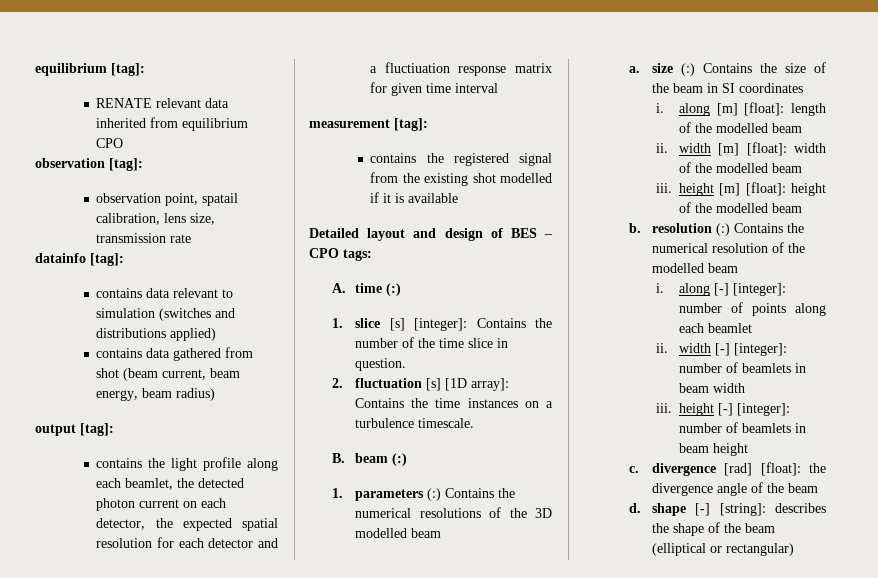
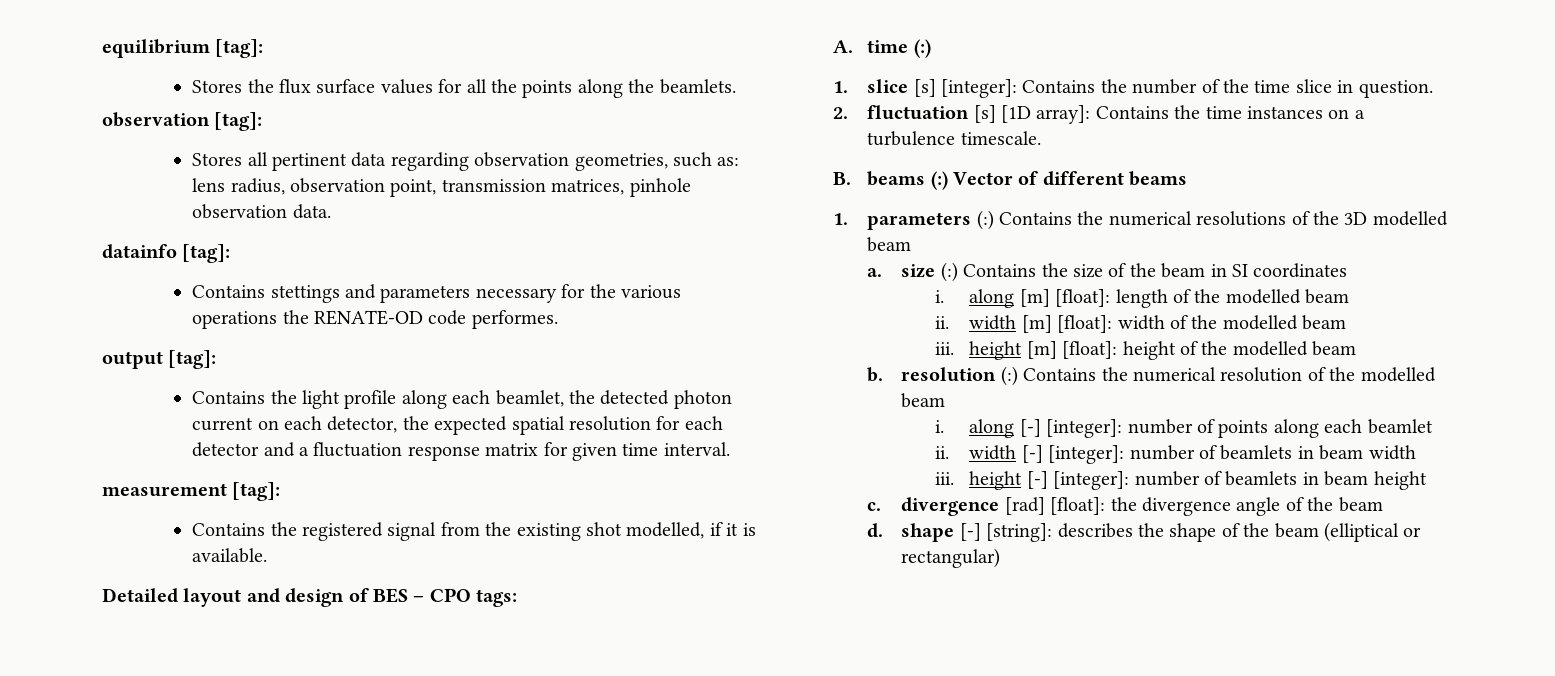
- RENATE relevant data inherited from equilibrium CPO
+ Stores the flux surface values for all the points along the beamlets.
  observation [tag]:
- observation point, spatail calibration, lens size, transmission rate
+ Stores all pertinent data regarding observation geometries, such as: lens radius, observation point, transmission matrices, pinhole observation data.
  datainfo [tag]:
- contains data relevant to simulation (switches and distributions applied)
- contains data gathered from shot (beam current, beam energy, beam radius)
+ Contains stettings and parameters necessary for the various operations the RENATE-OD code performes.
- contains the light profile along each beamlet, the detected photon current on each detector, the expected spatial resolution for each detector and a fluctiuation response matrix for given time interval
+ Contains the light profile along each beamlet, the detected photon current on each detector, the expected spatial resolution for each detector and a fluctuation response matrix for given time interval.
- contains the registered signal from the existing shot modelled if it is available
+ Contains the registered signal from the existing shot modelled, if it is available.
- B. beam (:)
+ B. beams (:) Vector of different beams

